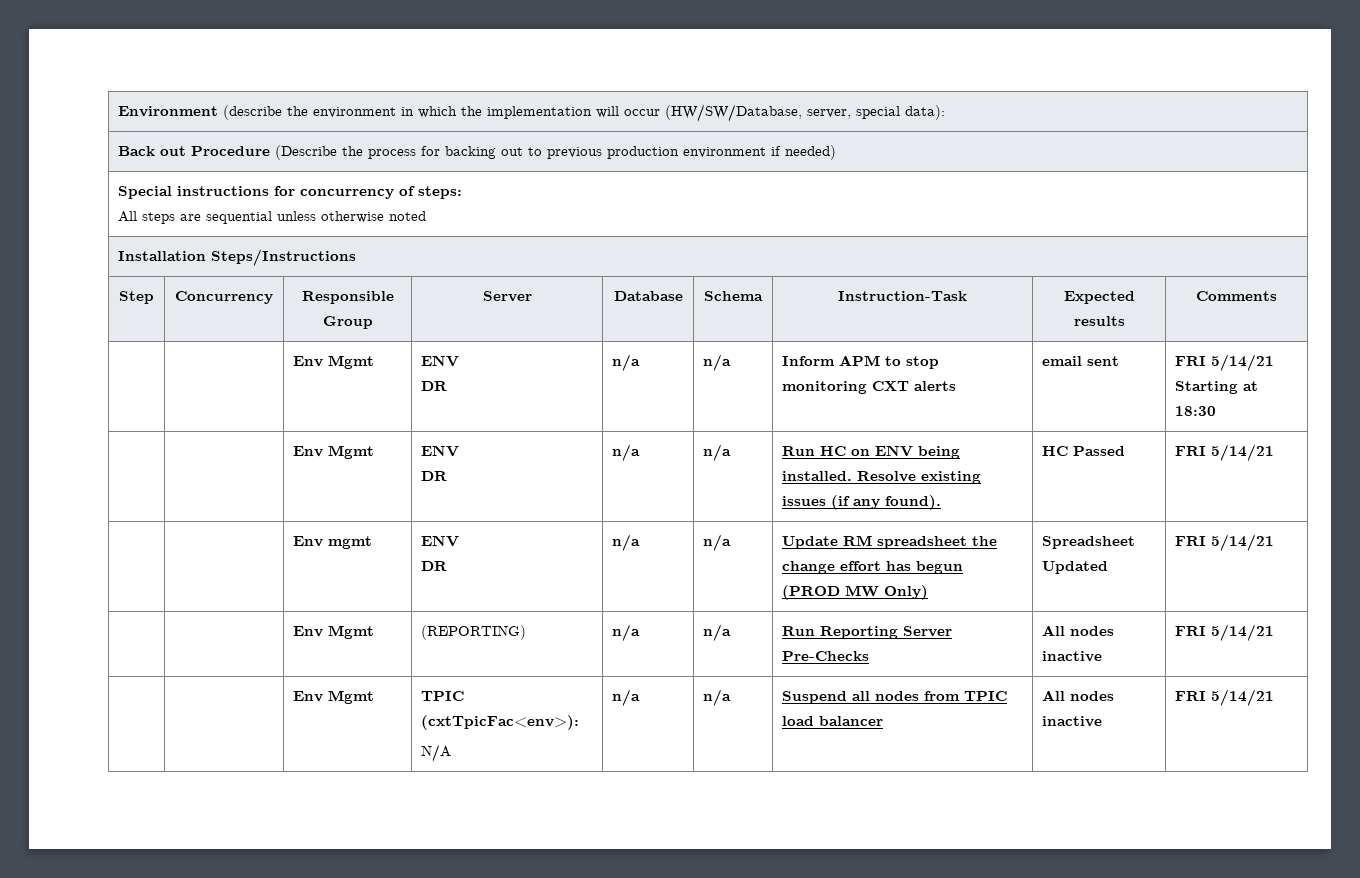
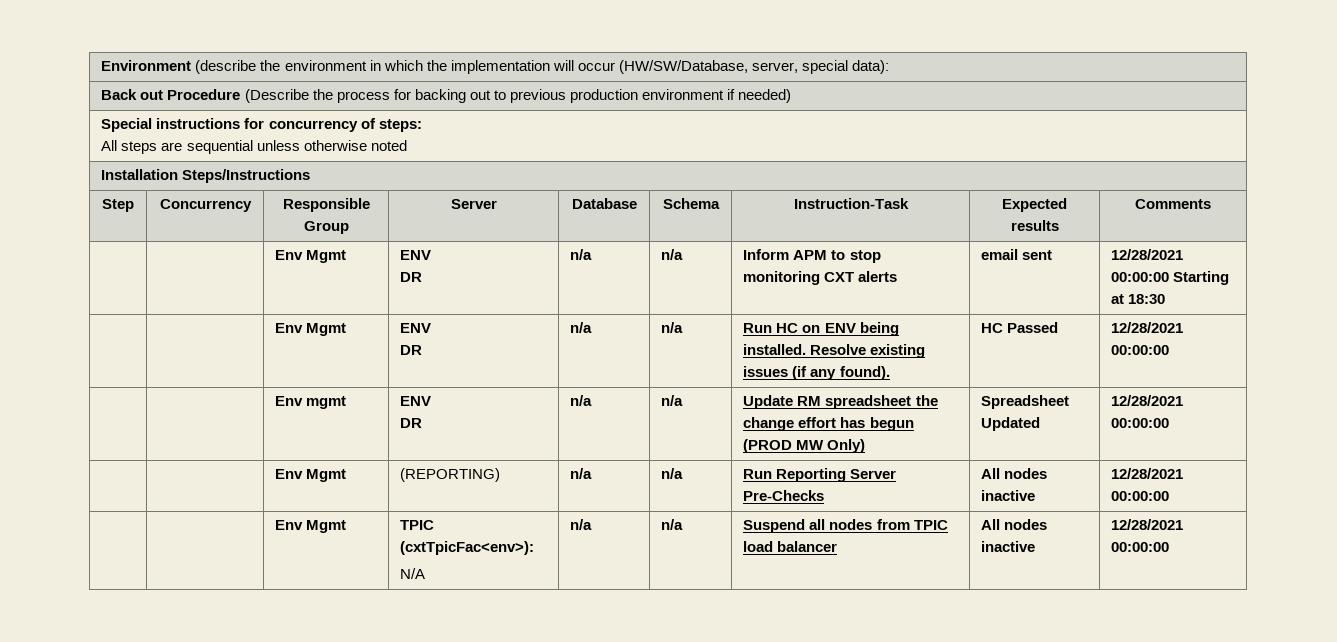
  Step | Concurrency | Responsible Group | Server | Database | Schema | Instruction-Task | Expected results | Comments
  | | Env Mgmt | ENV
- DR | n/a | n/a | Inform APM to stop monitoring CXT alerts | email sent | FRI 5/14/21 Starting at 18:30
+ DR | n/a | n/a | Inform APM to stop monitoring CXT alerts | email sent | 12/28/2021 00:00:00 Starting at 18:30
  | | Env Mgmt | ENV
- DR | n/a | n/a | Run HC on ENV being installed. Resolve existing issues (if any found). | HC Passed | FRI 5/14/21
+ DR | n/a | n/a | Run HC on ENV being installed. Resolve existing issues (if any found). | HC Passed | 12/28/2021 00:00:00
  | | Env mgmt | ENV
- DR | n/a | n/a | Update RM spreadsheet the change effort has begun (PROD MW Only) | Spreadsheet Updated | FRI 5/14/21
+ DR | n/a | n/a | Update RM spreadsheet the change effort has begun (PROD MW Only) | Spreadsheet Updated | 12/28/2021 00:00:00
- | | Env Mgmt | (REPORTING) | n/a | n/a | Run Reporting Server Pre-Checks | All nodes inactive | FRI 5/14/21
+ | | Env Mgmt | (REPORTING) | n/a | n/a | Run Reporting Server Pre-Checks | All nodes inactive | 12/28/2021 00:00:00
  | | Env Mgmt | TPIC (cxtTpicFac<env>):
- N/A | n/a | n/a | Suspend all nodes from TPIC load balancer | All nodes inactive | FRI 5/14/21
+ N/A | n/a | n/a | Suspend all nodes from TPIC load balancer | All nodes inactive | 12/28/2021 00:00:00

